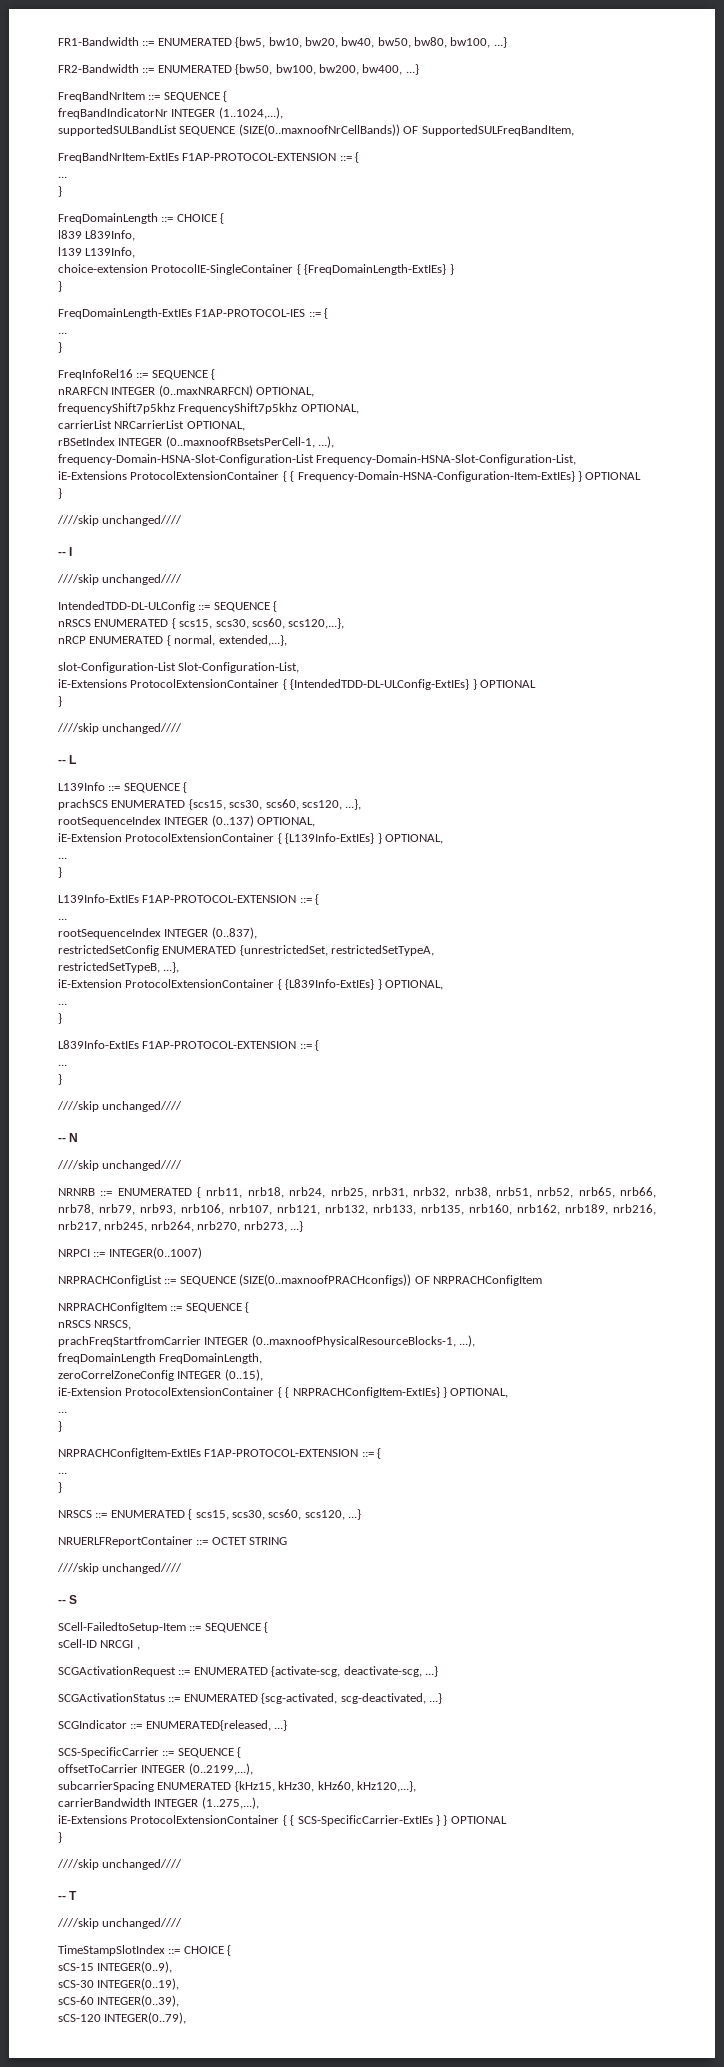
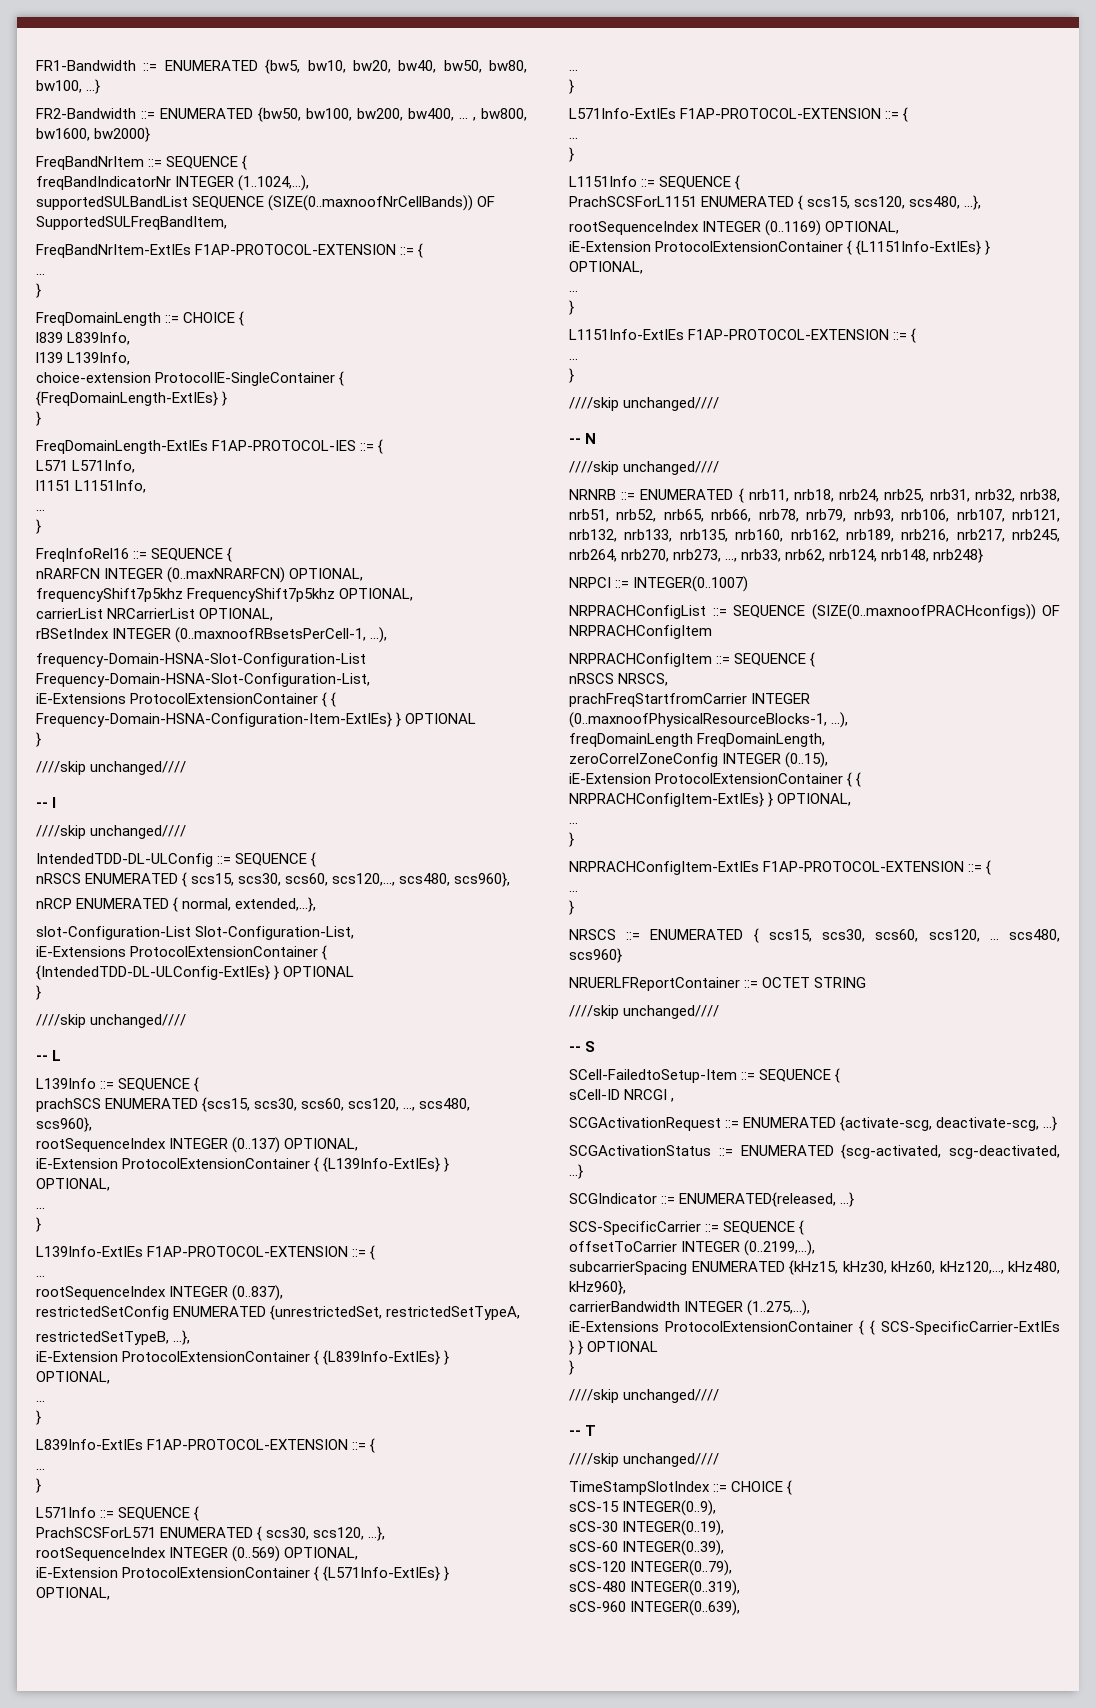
- FR2-Bandwidth ::= ENUMERATED {bw50, bw100, bw200, bw400, ...}
+ FR2-Bandwidth ::= ENUMERATED {bw50, bw100, bw200, bw400, ... , bw800, bw1600, bw2000}
+ L571 L571Info,
+ l1151 L1151Info,
- nRSCS ENUMERATED { scs15, scs30, scs60, scs120,...},
+ nRSCS ENUMERATED { scs15, scs30, scs60, scs120,..., scs480, scs960},
- prachSCS ENUMERATED {scs15, scs30, scs60, scs120, ...},
+ prachSCS ENUMERATED {scs15, scs30, scs60, scs120, ..., scs480, scs960},
+ L571Info ::= SEQUENCE {
+ PrachSCSForL571 ENUMERATED { scs30, scs120, ...},
+ rootSequenceIndex INTEGER (0..569) OPTIONAL,
+ iE-Extension ProtocolExtensionContainer { {L571Info-ExtIEs} } OPTIONAL,
+ ...
+ }
+ L571Info-ExtIEs F1AP-PROTOCOL-EXTENSION ::= {
+ ...
+ }
+ L1151Info ::= SEQUENCE {
+ PrachSCSForL1151 ENUMERATED { scs15, scs120, scs480, ...},
+ rootSequenceIndex INTEGER (0..1169) OPTIONAL,
+ iE-Extension ProtocolExtensionContainer { {L1151Info-ExtIEs} } OPTIONAL,
+ ...
+ }
+ L1151Info-ExtIEs F1AP-PROTOCOL-EXTENSION ::= {
+ ...
+ }
- NRNRB ::= ENUMERATED { nrb11, nrb18, nrb24, nrb25, nrb31, nrb32, nrb38, nrb51, nrb52, nrb65, nrb66, nrb78, nrb79, nrb93, nrb106, nrb107, nrb121, nrb132, nrb133, nrb135, nrb160, nrb162, nrb189, nrb216, nrb217, nrb245, nrb264, nrb270, nrb273, ...}
+ NRNRB ::= ENUMERATED { nrb11, nrb18, nrb24, nrb25, nrb31, nrb32, nrb38, nrb51, nrb52, nrb65, nrb66, nrb78, nrb79, nrb93, nrb106, nrb107, nrb121, nrb132, nrb133, nrb135, nrb160, nrb162, nrb189, nrb216, nrb217, nrb245, nrb264, nrb270, nrb273, ..., nrb33, nrb62, nrb124, nrb148, nrb248}
- NRSCS ::= ENUMERATED { scs15, scs30, scs60, scs120, ...}
+ NRSCS ::= ENUMERATED { scs15, scs30, scs60, scs120, ... scs480, scs960}
- subcarrierSpacing ENUMERATED {kHz15, kHz30, kHz60, kHz120,...},
+ subcarrierSpacing ENUMERATED {kHz15, kHz30, kHz60, kHz120,..., kHz480, kHz960},
+ sCS-480 INTEGER(0..319),
+ sCS-960 INTEGER(0..639),

